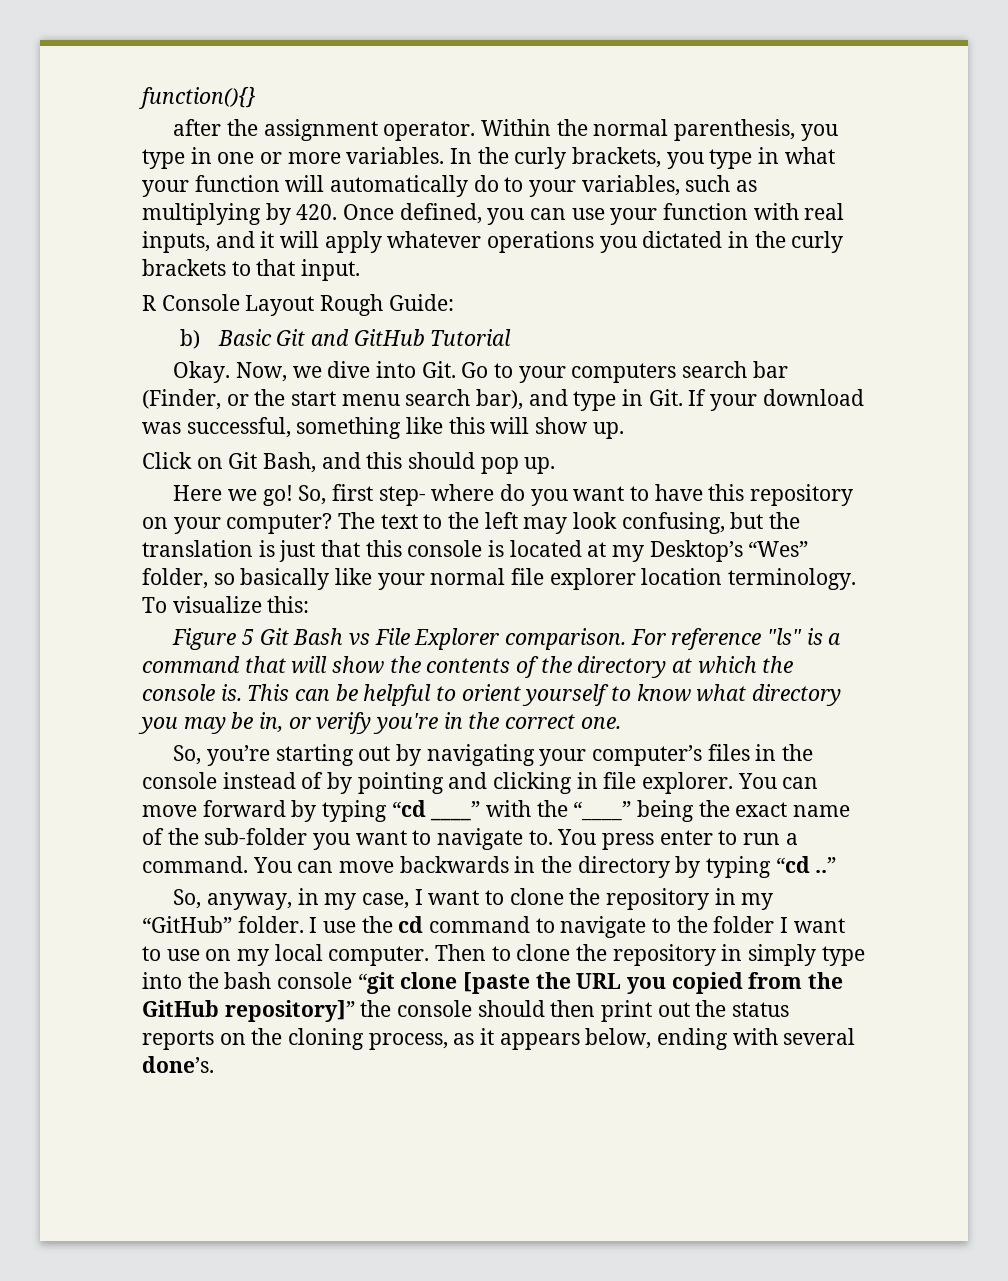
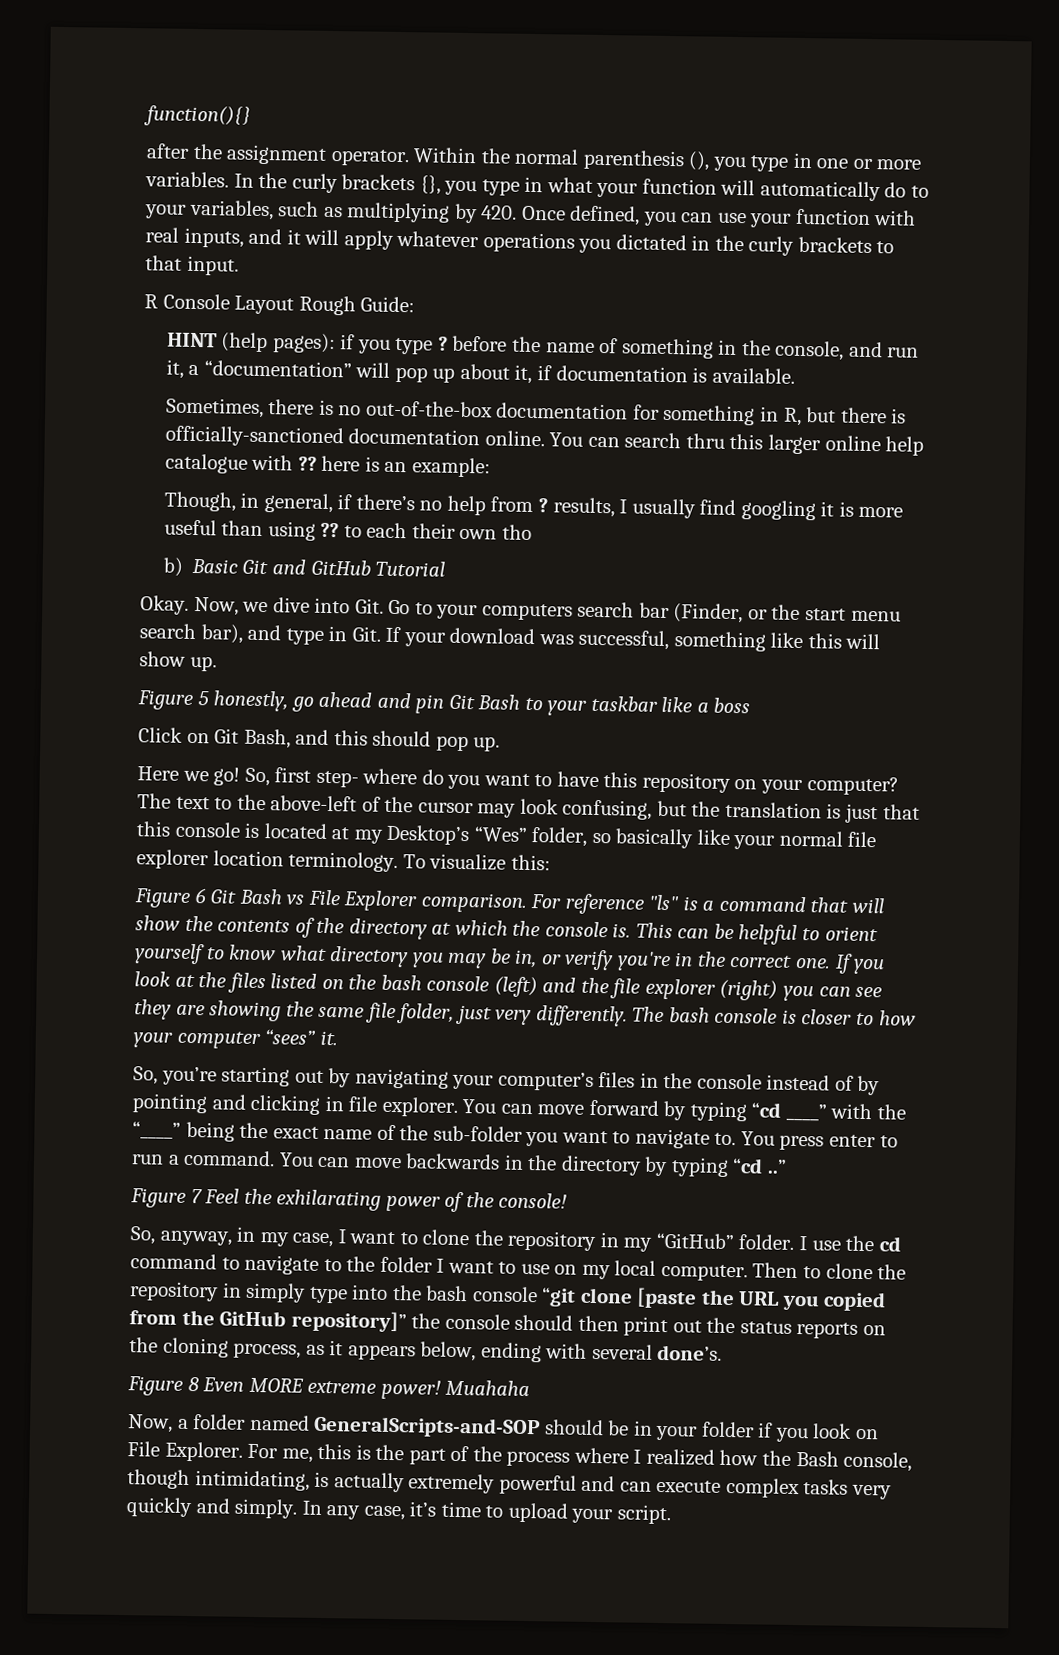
- Within the normal parenthesis, you type in one or more variables.
+ Within the normal parenthesis (), you type in one or more variables.
- In the curly brackets, you type in what your function will automatically do to your variables, such as multiplying by 420. Once defined, you can use your function with real inputs, and it will apply whatever operations you dictated in the curly brackets to that input.
+ In the curly brackets {}, you type in what your function will automatically do to your variables, such as multiplying by 420. Once defined, you can use your function with real inputs, and it will apply whatever operations you dictated in the curly brackets to that input.
+ HINT (help pages): if you type ? before the name of something in the console, and run it, a “documentation” will pop up about it, if documentation is available.
+ Sometimes, there is no out-of-the-box documentation for something in R, but there is officially-sanctioned documentation online. You can search thru this larger online help catalogue with ?? here is an example:
+ Though, in general, if there’s no help from ? results, I usually find googling it is more useful than using ?? to each their own tho
+ Figure 5 honestly, go ahead and pin Git Bash to your taskbar like a boss
- The text to the left may look confusing, but the translation is just that this console is located at my Desktop’s “Wes” folder, so basically like your normal file explorer location terminology.
+ The text to the above-left of the cursor may look confusing, but the translation is just that this console is located at my Desktop’s “Wes” folder, so basically like your normal file explorer location terminology.
- Figure 5 Git Bash vs File Explorer comparison.
+ Figure 6 Git Bash vs File Explorer comparison.
+ If you look at the files listed on the bash console (left) and the file explorer (right) you can see they are showing the same file folder, just very differently. The bash console is closer to how your computer “sees” it.
+ Figure 7 Feel the exhilarating power of the console!
+ Figure 8 Even MORE extreme power! Muahaha
+ Now, a folder named GeneralScripts-and-SOP should be in your folder if you look on File Explorer. For me, this is the part of the process where I realized how the Bash console, though intimidating, is actually extremely powerful and can execute complex tasks very quickly and simply. In any case, it’s time to upload your script.

